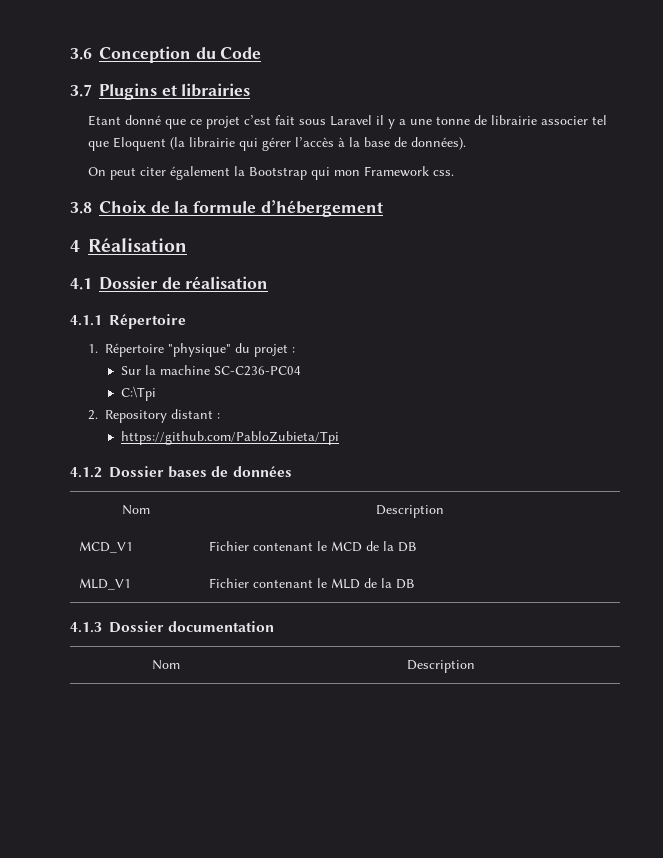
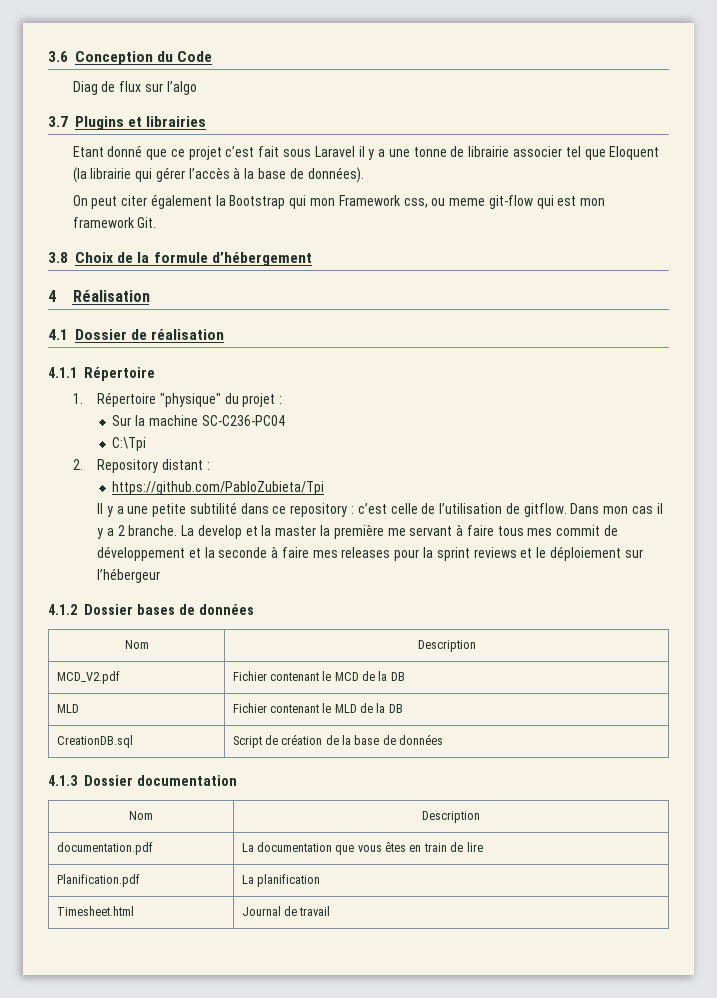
+ Diag de flux sur l’algo
- On peut citer également la Bootstrap qui mon Framework css.
+ On peut citer également la Bootstrap qui mon Framework css, ou meme git-flow qui est mon framework Git.
+ Il y a une petite subtilité dans ce repository : c’est celle de l’utilisation de gitflow. Dans mon cas il y a 2 branche. La develop et la master la première me servant à faire tous mes commit de développement et la seconde à faire mes releases pour la sprint reviews et le déploiement sur l’hébergeur
- MCD_V1 | Fichier contenant le MCD de la DB
+ MCD_V2.pdf | Fichier contenant le MCD de la DB
- MLD_V1 | Fichier contenant le MLD de la DB
+ MLD | Fichier contenant le MLD de la DB
+ CreationDB.sql | Script de création de la base de données
+ documentation.pdf | La documentation que vous êtes en train de lire
+ Planification.pdf | La planification
+ Timesheet.html | Journal de travail

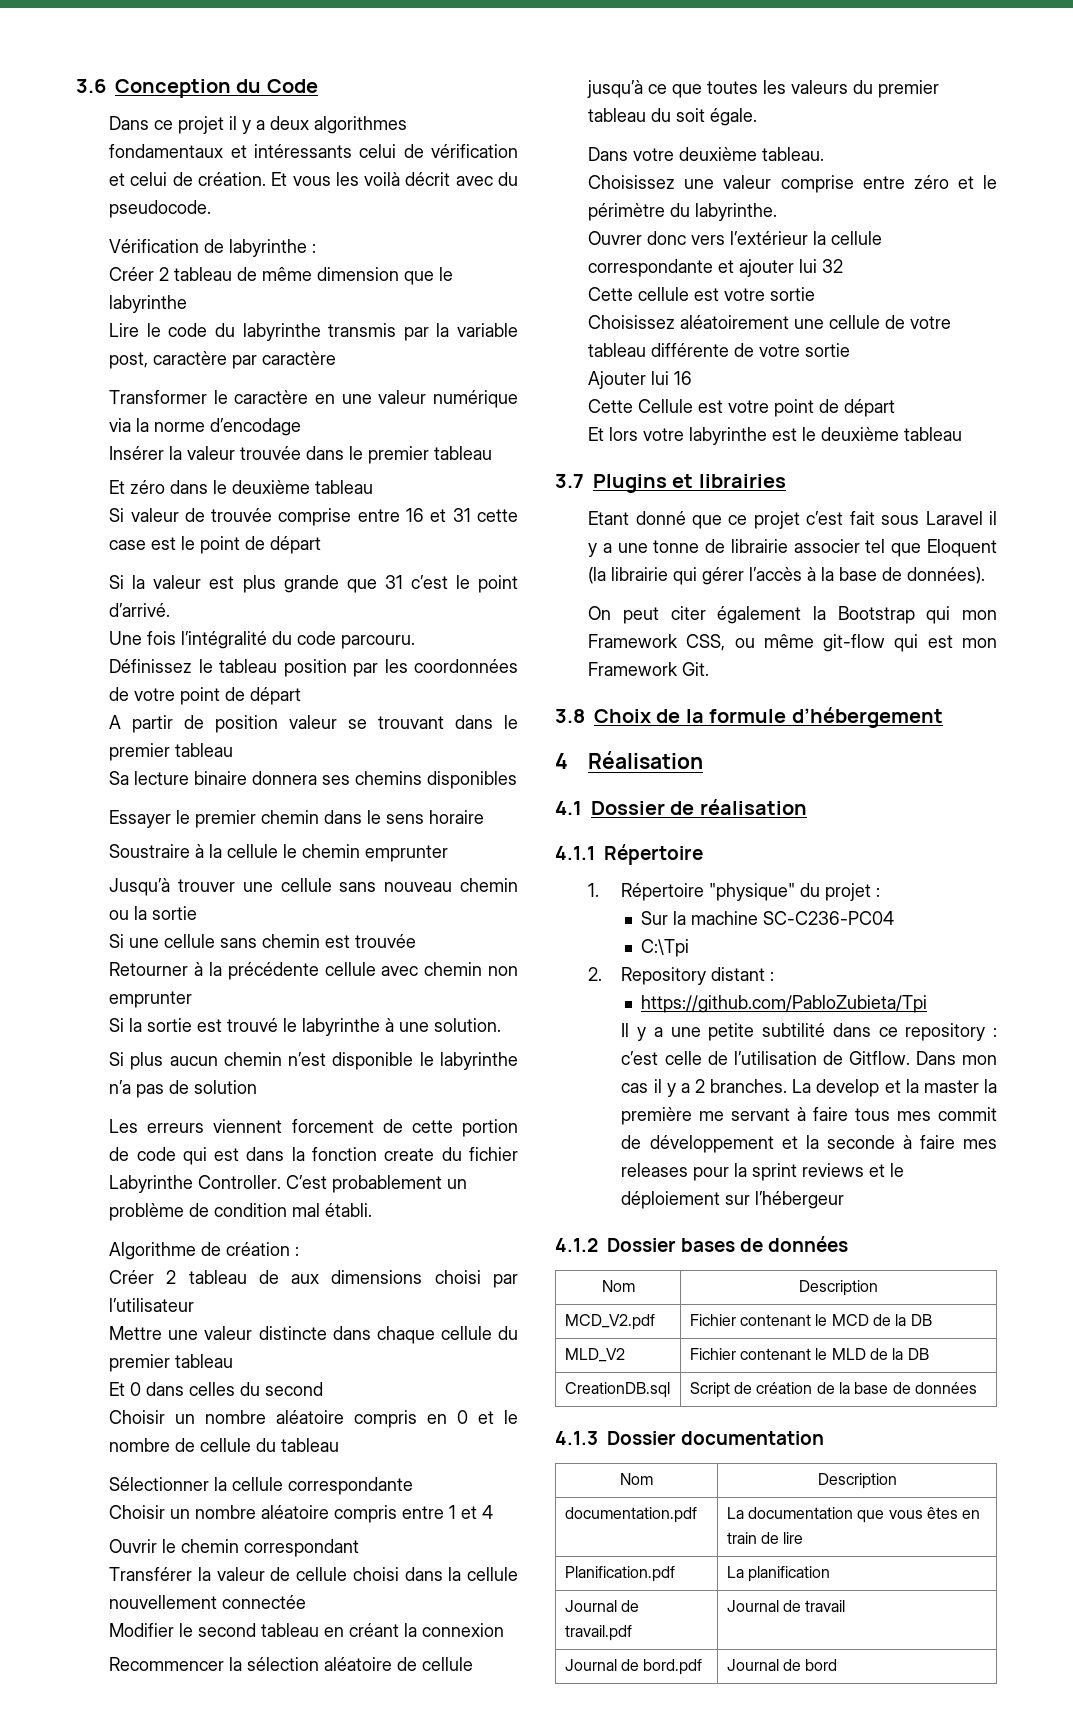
- Diag de flux sur l’algo
+ Dans ce projet il y a deux algorithmes fondamentaux et intéressants celui de vérification et celui de création. Et vous les voilà décrit avec du pseudocode.
+ Vérification de labyrinthe :
+ Créer 2 tableau de même dimension que le labyrinthe
+ Lire le code du labyrinthe transmis par la variable post, caractère par caractère
+ Transformer le caractère en une valeur numérique via la norme d’encodage
+ Insérer la valeur trouvée dans le premier tableau
+ Et zéro dans le deuxième tableau
+ Si valeur de trouvée comprise entre 16 et 31 cette case est le point de départ
+ Si la valeur est plus grande que 31 c’est le point d’arrivé.
+ Une fois l’intégralité du code parcouru.
+ Définissez le tableau position par les coordonnées de votre point de départ
+ A partir de position valeur se trouvant dans le premier tableau
+ Sa lecture binaire donnera ses chemins disponibles
+ Essayer le premier chemin dans le sens horaire
+ Soustraire à la cellule le chemin emprunter
+ Jusqu’à trouver une cellule sans nouveau chemin ou la sortie
+ Si une cellule sans chemin est trouvée
+ Retourner à la précédente cellule avec chemin non emprunter
+ Si la sortie est trouvé le labyrinthe à une solution.
+ Si plus aucun chemin n’est disponible le labyrinthe n’a pas de solution
+ Les erreurs viennent forcement de cette portion de code qui est dans la fonction create du fichier Labyrinthe Controller. C’est probablement un problème de condition mal établi.
+ Algorithme de création :
+ Créer 2 tableau de aux dimensions choisi par l’utilisateur
+ Mettre une valeur distincte dans chaque cellule du premier tableau
+ Et 0 dans celles du second
+ Choisir un nombre aléatoire compris en 0 et le nombre de cellule du tableau
+ Sélectionner la cellule correspondante
+ Choisir un nombre aléatoire compris entre 1 et 4
+ Ouvrir le chemin correspondant
+ Transférer la valeur de cellule choisi dans la cellule nouvellement connectée
+ Modifier le second tableau en créant la connexion
+ Recommencer la sélection aléatoire de cellule jusqu’à ce que toutes les valeurs du premier tableau du soit égale.
+ Dans votre deuxième tableau.
+ Choisissez une valeur comprise entre zéro et le périmètre du labyrinthe.
+ Ouvrer donc vers l’extérieur la cellule correspondante et ajouter lui 32
+ Cette cellule est votre sortie
+ Choisissez aléatoirement une cellule de votre tableau différente de votre sortie
+ Ajouter lui 16
+ Cette Cellule est votre point de départ
+ Et lors votre labyrinthe est le deuxième tableau
- On peut citer également la Bootstrap qui mon Framework css, ou meme git-flow qui est mon framework Git.
+ On peut citer également la Bootstrap qui mon Framework CSS, ou même git-flow qui est mon Framework Git.
- Il y a une petite subtilité dans ce repository : c’est celle de l’utilisation de gitflow.
+ Il y a une petite subtilité dans ce repository : c’est celle de l’utilisation de Gitflow.
- Dans mon cas il y a 2 branche.
+ Dans mon cas il y a 2 branches.
- MLD | Fichier contenant le MLD de la DB
+ MLD_V2 | Fichier contenant le MLD de la DB
- Timesheet.html | Journal de travail
+ Journal de travail.pdf | Journal de travail
+ Journal de bord.pdf | Journal de bord

